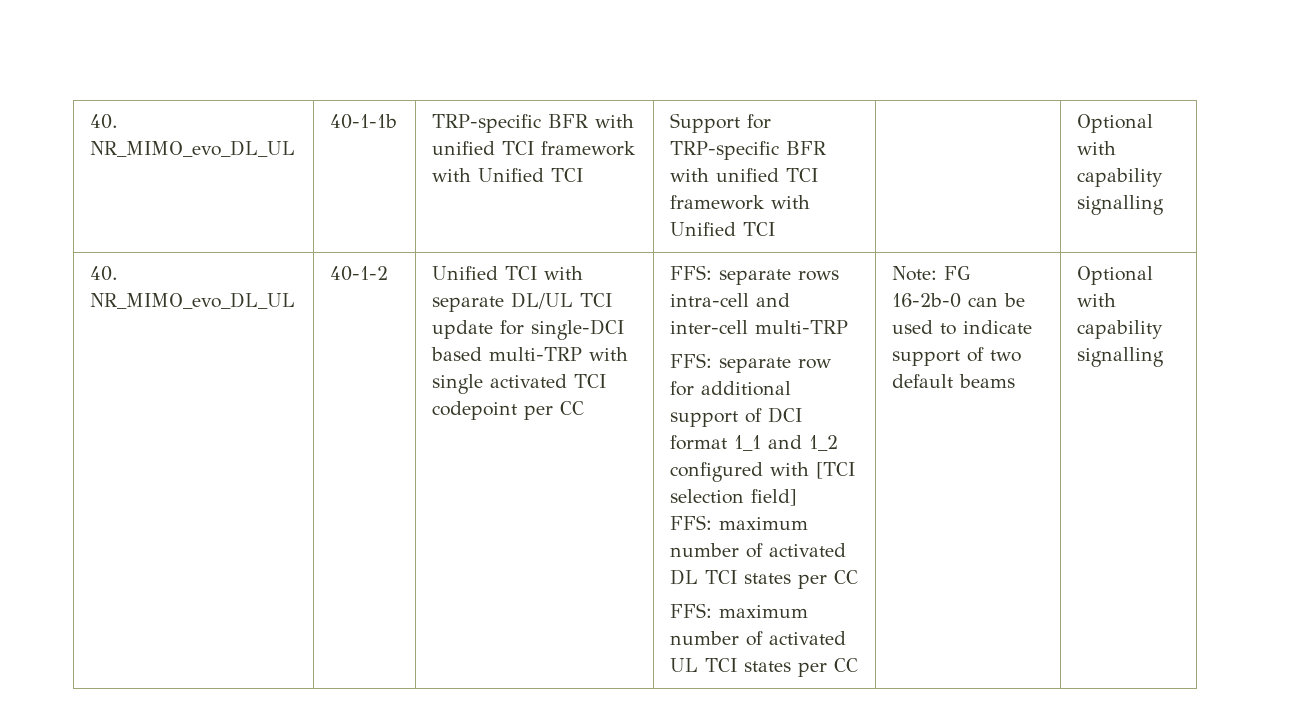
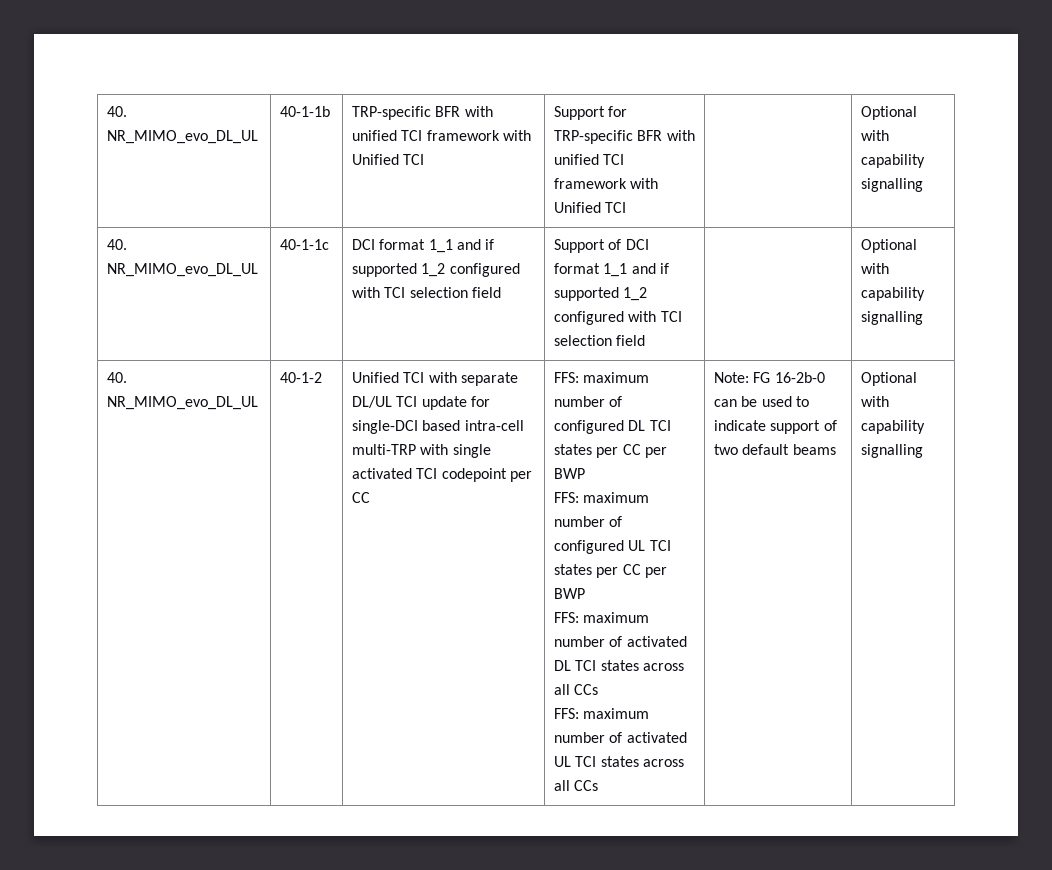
+ 40. NR_MIMO_evo_DL_UL | 40-1-1c | DCI format 1_1 and if supported 1_2 configured with TCI selection field | Support of DCI format 1_1 and if supported 1_2 configured with TCI selection field | | Optional with capability signalling
- Unified TCI with separate DL/UL TCI update for single-DCI based multi-TRP with single activated TCI codepoint per CC
+ Unified TCI with separate DL/UL TCI update for single-DCI based intra-cell multi-TRP with single activated TCI codepoint per CC
- FFS: separate rows intra-cell and inter-cell multi-TRP
- FFS: separate row for additional support of DCI format 1_1 and 1_2 configured with [TCI selection field]
+ FFS: maximum number of configured DL TCI states per CC per BWP
+ FFS: maximum number of configured UL TCI states per CC per BWP
- FFS: maximum number of activated DL TCI states per CC
+ FFS: maximum number of activated DL TCI states across all CCs
- FFS: maximum number of activated UL TCI states per CC
+ FFS: maximum number of activated UL TCI states across all CCs

